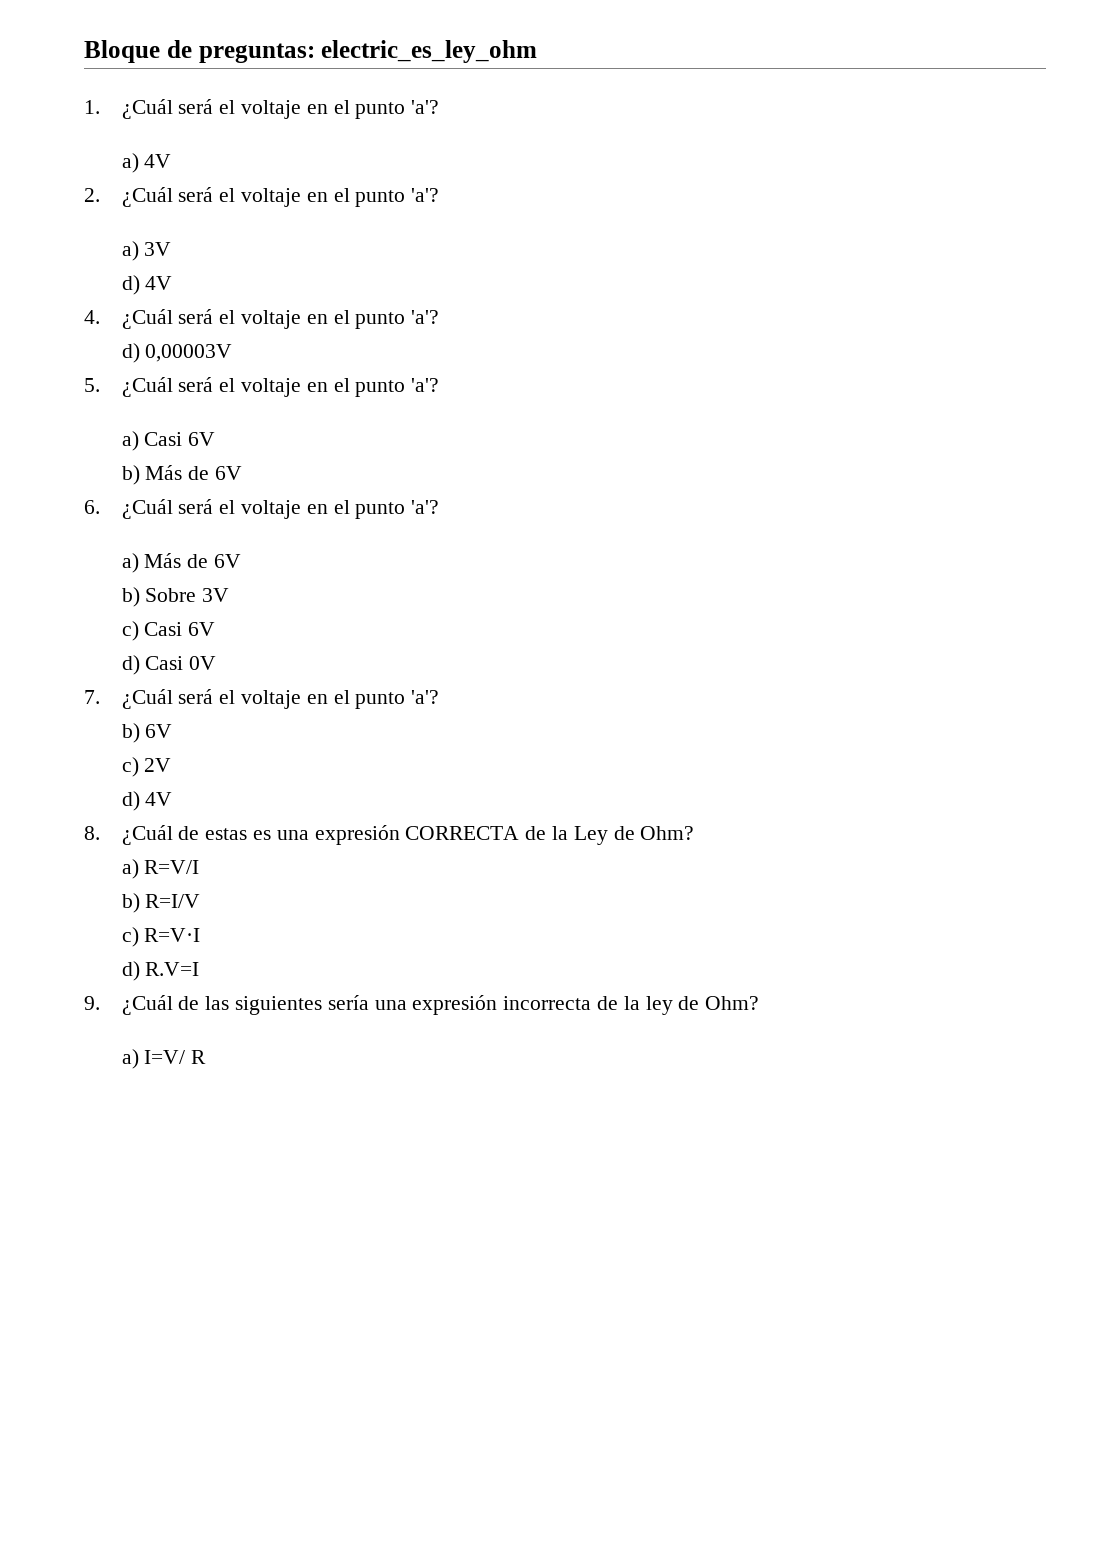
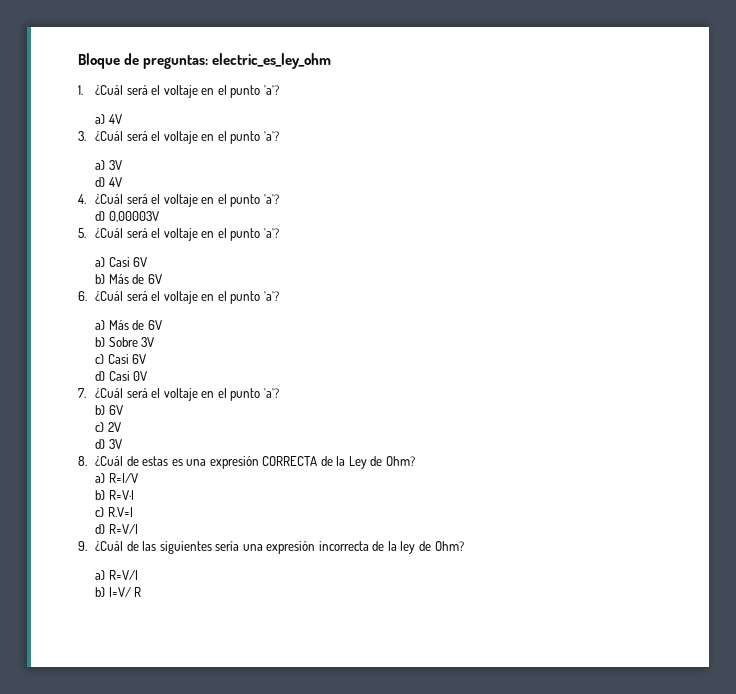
- 2. ¿Cuál será el voltaje en el punto 'a'?
+ 3. ¿Cuál será el voltaje en el punto 'a'?
  c) 2V
- d) 4V
+ d) 3V
- a) R=V/I
- b) R=I/V
- c) R=V·I
- d) R.V=I
+ a) R=I/V
+ b) R=V·I
+ c) R.V=I
+ d) R=V/I
- a) I=V/ R
+ a) R=V/I
+ b) I=V/ R

